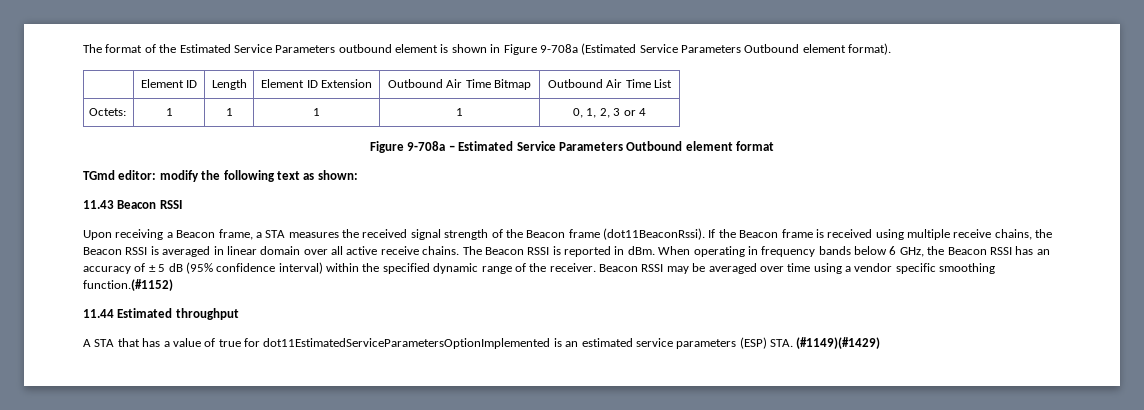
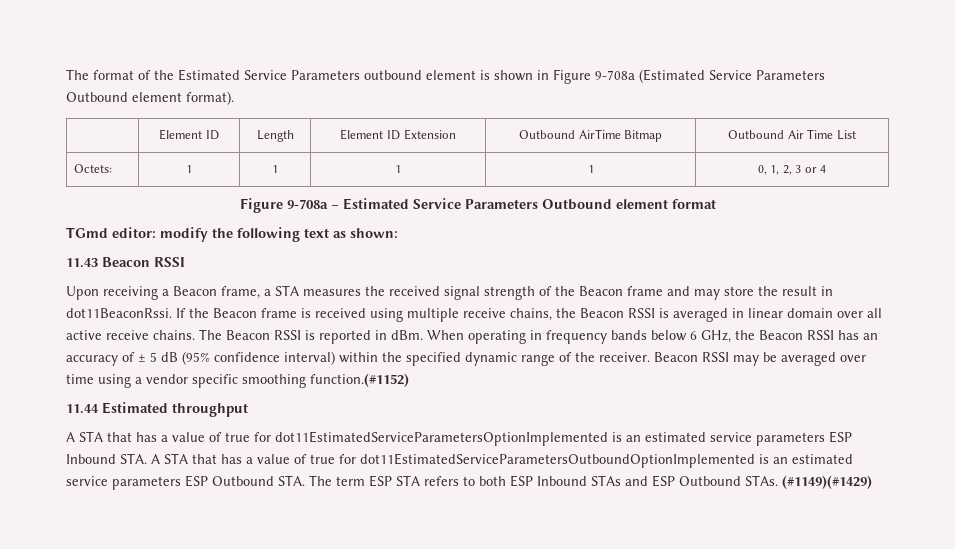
- | Element ID | Length | Element ID Extension | Outbound Air Time Bitmap | Outbound Air Time List
+ | Element ID | Length | Element ID Extension | Outbound AirTime Bitmap | Outbound Air Time List
- Upon receiving a Beacon frame, a STA measures the received signal strength of the Beacon frame (dot11BeaconRssi).
+ Upon receiving a Beacon frame, a STA measures the received signal strength of the Beacon frame and may store the result in dot11BeaconRssi.
- A STA that has a value of true for dot11EstimatedServiceParametersOptionImplemented is an estimated service parameters (ESP) STA. (#1149)(#1429)
+ A STA that has a value of true for dot11EstimatedServiceParametersOptionImplemented is an estimated service parameters ESP Inbound STA. A STA that has a value of true for dot11EstimatedServiceParametersOutboundOptionImplemented is an estimated service parameters ESP Outbound STA. The term ESP STA refers to both ESP Inbound STAs and ESP Outbound STAs. (#1149)(#1429)

